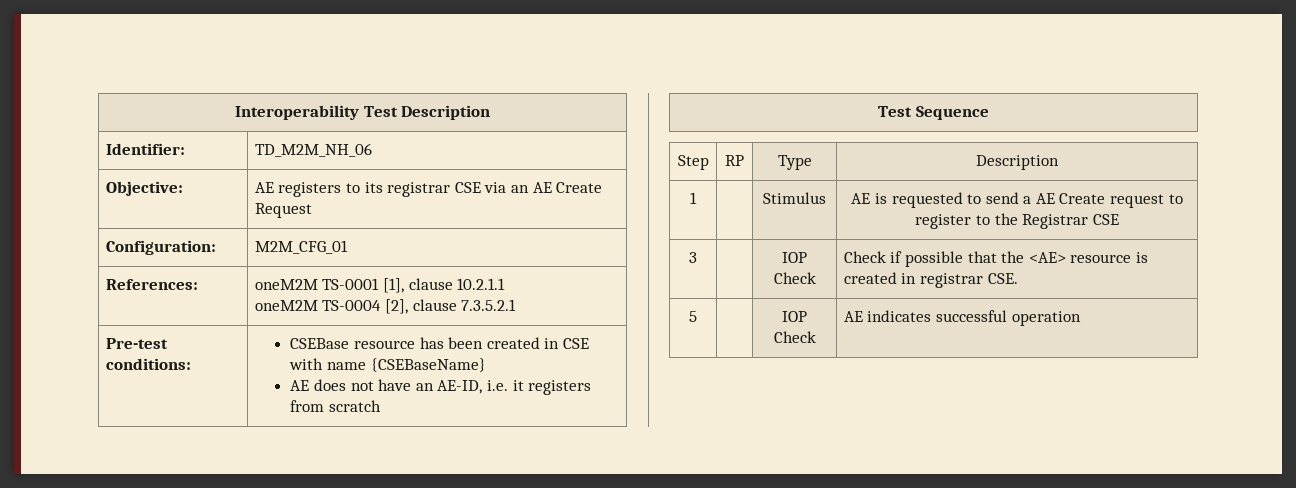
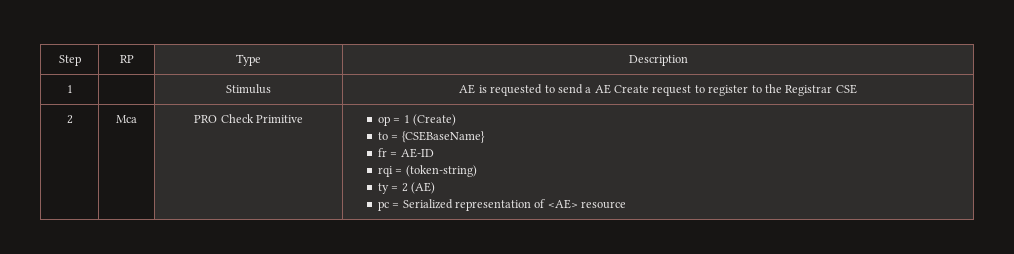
- Interoperability Test Description
- Identifier: | TD_M2M_NH_06
- Objective: | AE registers to its registrar CSE via an AE Create Request
- Configuration: | M2M_CFG_01
- References: | oneM2M TS-0001 [1], clause 10.2.1.1
- oneM2M TS-0004 [2], clause 7.3.5.2.1
- Pre-test conditions: | CSEBase resource has been created in CSE with name {CSEBaseName}
- AE does not have an AE-ID, i.e. it registers from scratch
- Test Sequence
- 3 | | IOP Check | Check if possible that the <AE> resource is created in registrar CSE.
- 5 | | IOP Check | AE indicates successful operation
+ 2 | Mca | PRO Check Primitive | op = 1 (Create)
+ to = {CSEBaseName}
+ fr = AE-ID
+ rqi = (token-string)
+ ty = 2 (AE)
+ pc = Serialized representation of <AE> resource

